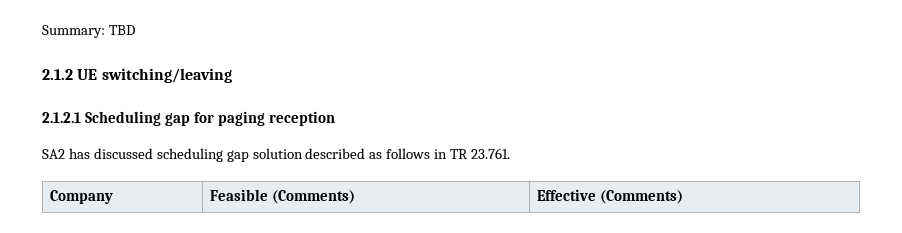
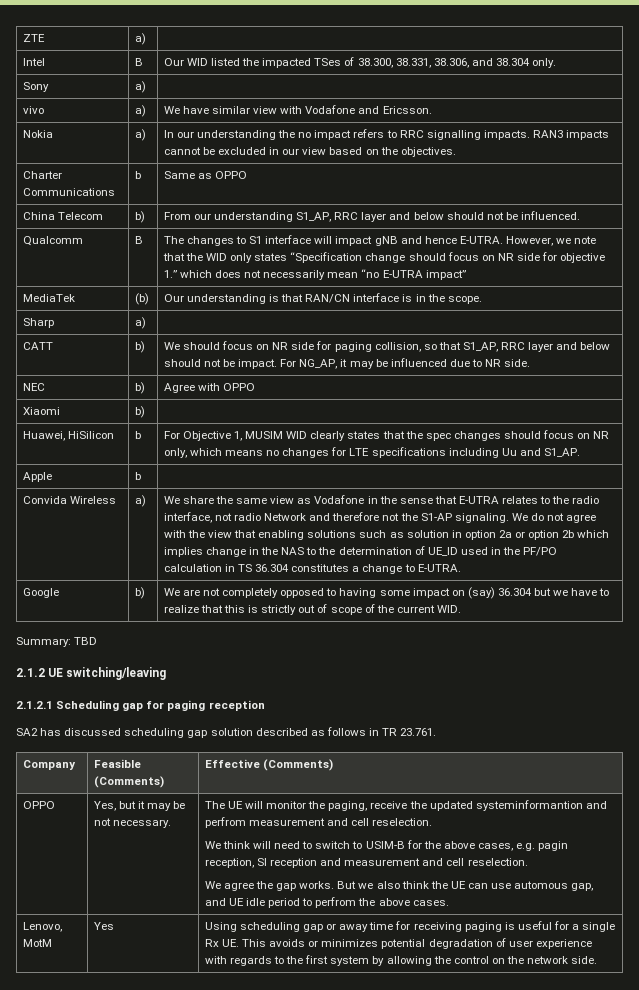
+ ZTE | a) |
+ Intel | B | Our WID listed the impacted TSes of 38.300, 38.331, 38.306, and 38.304 only.
+ Sony | a) |
+ vivo | a) | We have similar view with Vodafone and Ericsson.
+ Nokia | a) | In our understanding the no impact refers to RRC signalling impacts. RAN3 impacts cannot be excluded in our view based on the objectives.
+ Charter Communications | b | Same as OPPO
+ China Telecom | b) | From our understanding S1_AP, RRC layer and below should not be influenced.
+ Qualcomm | B | The changes to S1 interface will impact gNB and hence E-UTRA. However, we note that the WID only states “Specification change should focus on NR side for objective 1.” which does not necessarily mean “no E-UTRA impact”
+ MediaTek | (b) | Our understanding is that RAN/CN interface is in the scope.
+ Sharp | a) |
+ CATT | b) | We should focus on NR side for paging collision, so that S1_AP, RRC layer and below should not be impact. For NG_AP, it may be influenced due to NR side.
+ NEC | b) | Agree with OPPO
+ Xiaomi | b) |
+ Huawei, HiSilicon | b | For Objective 1, MUSIM WID clearly states that the spec changes should focus on NR only, which means no changes for LTE specifications including Uu and S1_AP.
+ Apple | b |
+ Convida Wireless | a) | We share the same view as Vodafone in the sense that E-UTRA relates to the radio interface, not radio Network and therefore not the S1-AP signaling. We do not agree with the view that enabling solutions such as solution in option 2a or option 2b which implies change in the NAS to the determination of UE_ID used in the PF/PO calculation in TS 36.304 constitutes a change to E-UTRA.
+ Google | b) | We are not completely opposed to having some impact on (say) 36.304 but we have to realize that this is strictly out of scope of the current WID.
+ OPPO | Yes, but it may be not necessary. | The UE will monitor the paging, receive the updated systeminformantion and perfrom measurement and cell reselection.
+ We think will need to switch to USIM-B for the above cases, e.g. pagin reception, SI reception and measurement and cell reselection.
+ We agree the gap works. But we also think the UE can use automous gap, and UE idle period to perfrom the above cases.
+ Lenovo, MotM | Yes | Using scheduling gap or away time for receiving paging is useful for a single Rx UE. This avoids or minimizes potential degradation of user experience with regards to the first system by allowing the control on the network side.

